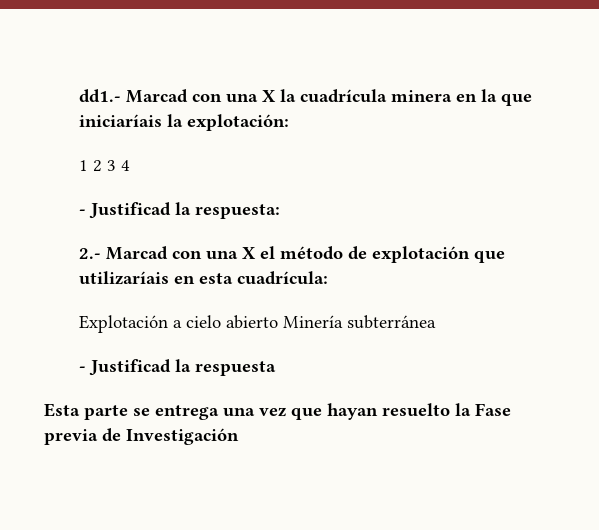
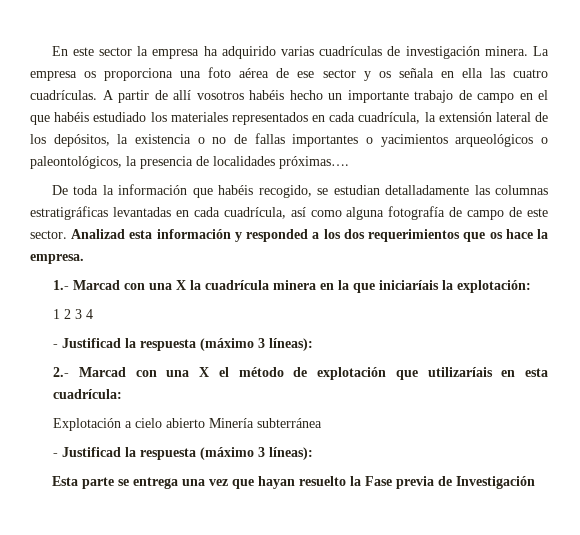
- dd1.- Marcad con una X la cuadrícula minera en la que iniciaríais la explotación:
+ En este sector la empresa ha adquirido varias cuadrículas de investigación minera. La empresa os proporciona una foto aérea de ese sector y os señala en ella las cuatro cuadrículas. A partir de allí vosotros habéis hecho un importante trabajo de campo en el que habéis estudiado los materiales representados en cada cuadrícula, la extensión lateral de los depósitos, la existencia o no de fallas importantes o yacimientos arqueológicos o paleontológicos, la presencia de localidades próximas….
+ De toda la información que habéis recogido, se estudian detalladamente las columnas estratigráficas levantadas en cada cuadrícula, así como alguna fotografía de campo de este sector. Analizad esta información y responded a los dos requerimientos que os hace la empresa.
+ 1.- Marcad con una X la cuadrícula minera en la que iniciaríais la explotación:
  1 2 3 4
- - Justificad la respuesta:
+ - Justificad la respuesta (máximo 3 líneas):
  Explotación a cielo abierto Minería subterránea
- - Justificad la respuesta
+ - Justificad la respuesta (máximo 3 líneas):

